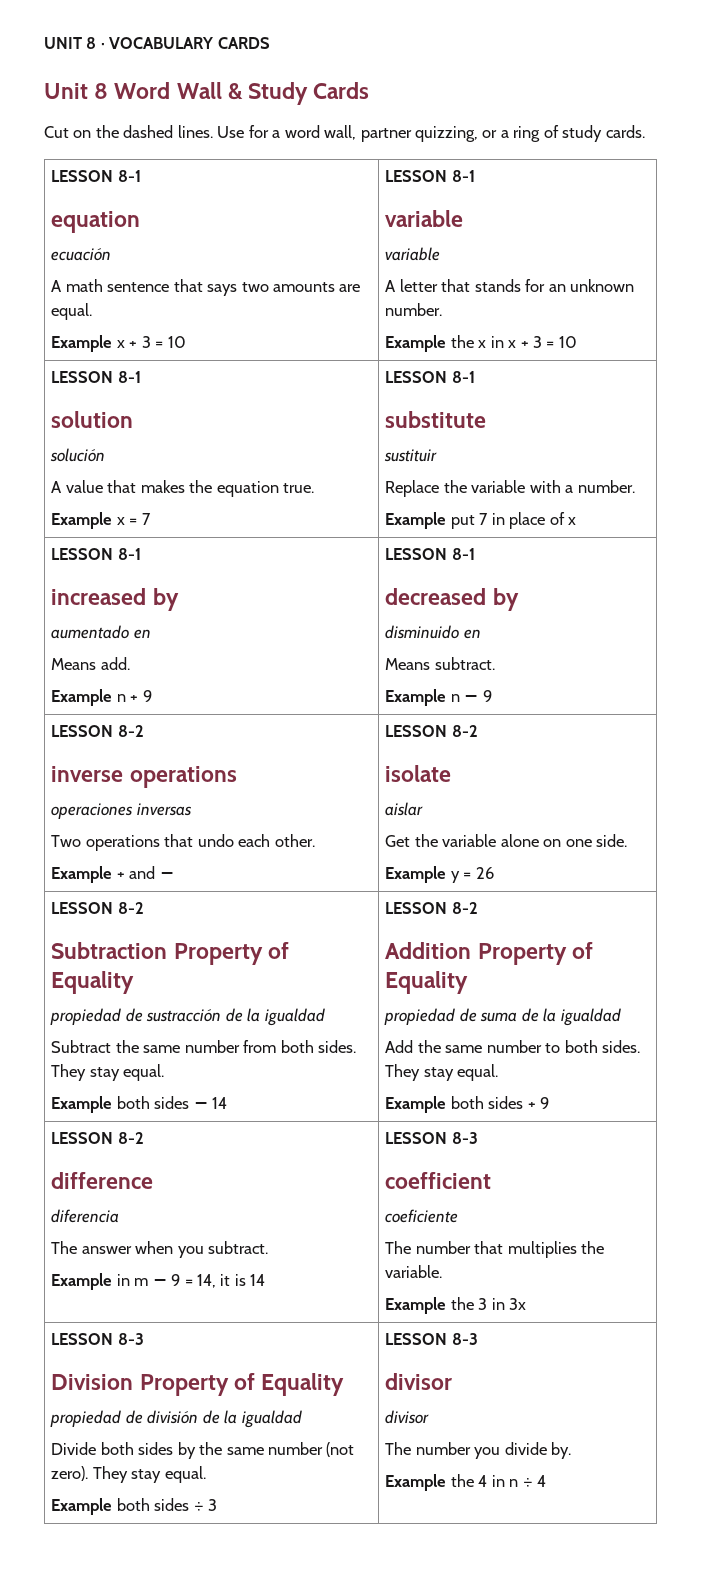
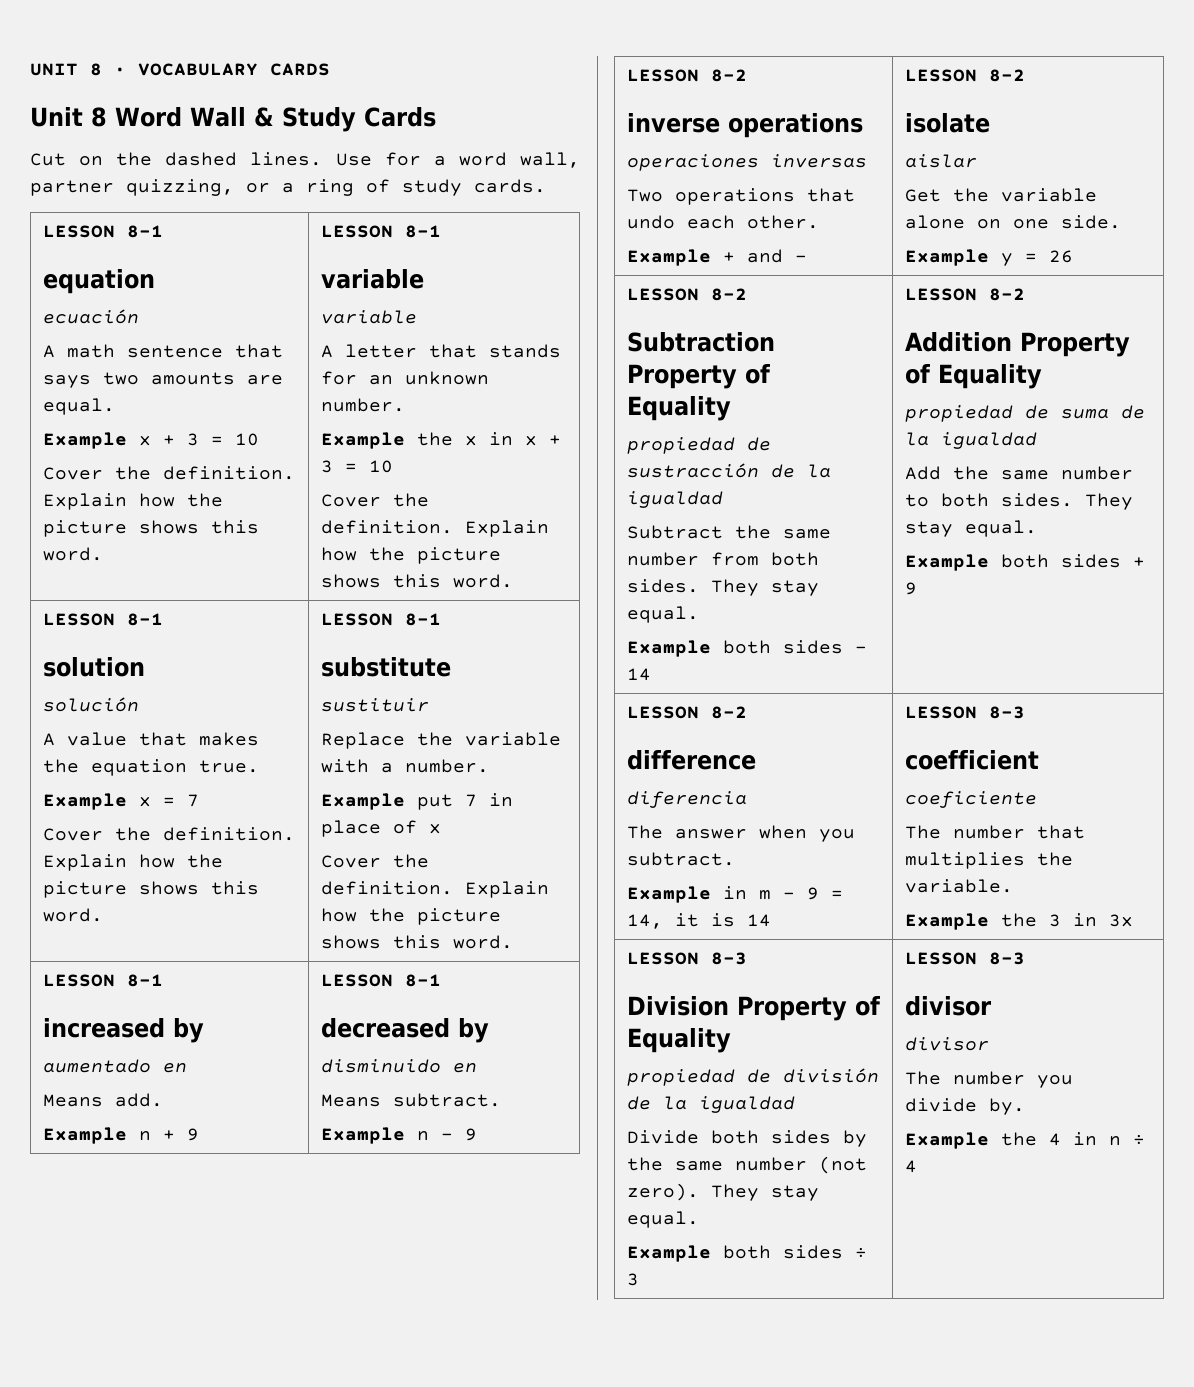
  Example x + 3 = 10
+ Cover the definition. Explain how the picture shows this word.
  Example the x in x + 3 = 10
+ Cover the definition. Explain how the picture shows this word.
  Example x = 7
+ Cover the definition. Explain how the picture shows this word.
  Example put 7 in place of x
+ Cover the definition. Explain how the picture shows this word.

